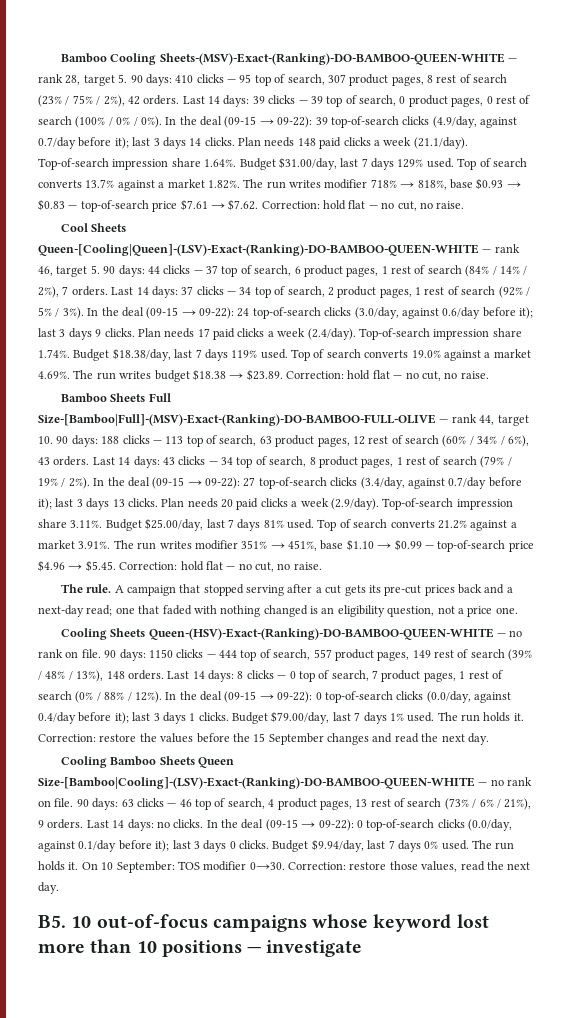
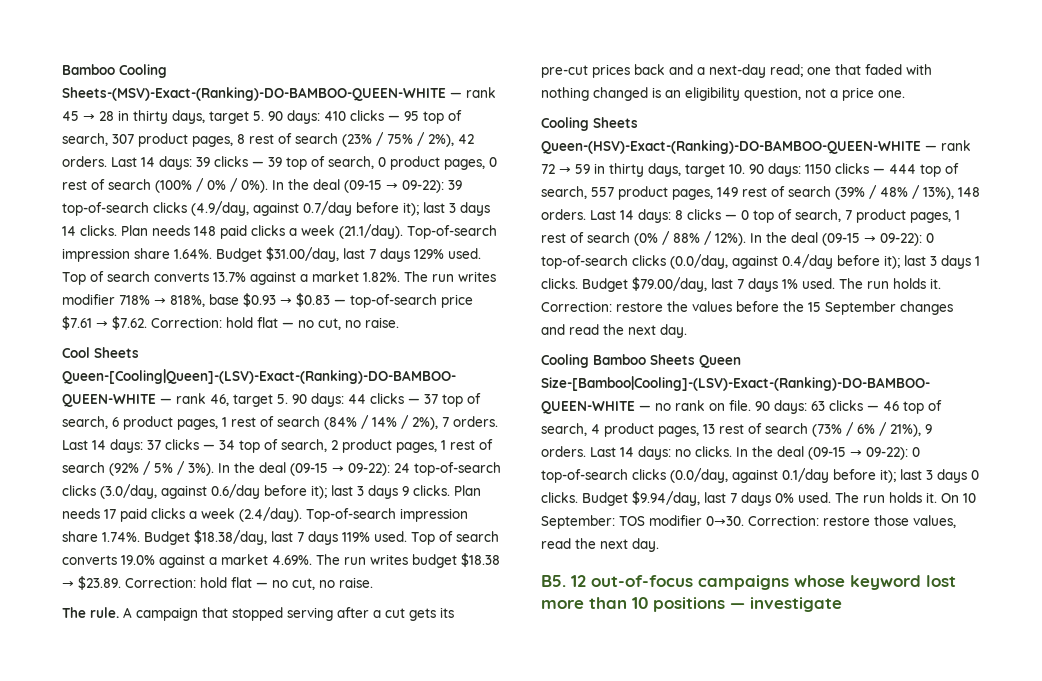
- Bamboo Cooling Sheets-(MSV)-Exact-(Ranking)-DO-BAMBOO-QUEEN-WHITE — rank 28, target 5. 90 days: 410 clicks — 95 top of search, 307 product pages, 8 rest of search (23% / 75% / 2%), 42 orders.
+ Bamboo Cooling Sheets-(MSV)-Exact-(Ranking)-DO-BAMBOO-QUEEN-WHITE — rank 45 → 28 in thirty days, target 5. 90 days: 410 clicks — 95 top of search, 307 product pages, 8 rest of search (23% / 75% / 2%), 42 orders.
- Bamboo Sheets Full Size-[Bamboo|Full]-(MSV)-Exact-(Ranking)-DO-BAMBOO-FULL-OLIVE — rank 44, target 10. 90 days: 188 clicks — 113 top of search, 63 product pages, 12 rest of search (60% / 34% / 6%), 43 orders. Last 14 days: 43 clicks — 34 top of search, 8 product pages, 1 rest of search (79% / 19% / 2%). In the deal (09-15 → 09-22): 27 top-of-search clicks (3.4/day, against 0.7/day before it); last 3 days 13 clicks. Plan needs 20 paid clicks a week (2.9/day). Top-of-search impression share 3.11%. Budget $25.00/day, last 7 days 81% used. Top of search converts 21.2% against a market 3.91%. The run writes modifier 351% → 451%, base $1.10 → $0.99 — top-of-search price $4.96 → $5.45. Correction: hold flat — no cut, no raise.
- Cooling Sheets Queen-(HSV)-Exact-(Ranking)-DO-BAMBOO-QUEEN-WHITE — no rank on file. 90 days: 1150 clicks — 444 top of search, 557 product pages, 149 rest of search (39% / 48% / 13%), 148 orders.
+ Cooling Sheets Queen-(HSV)-Exact-(Ranking)-DO-BAMBOO-QUEEN-WHITE — rank 72 → 59 in thirty days, target 10. 90 days: 1150 clicks — 444 top of search, 557 product pages, 149 rest of search (39% / 48% / 13%), 148 orders.
- B5. 10 out-of-focus campaigns whose keyword lost more than 10 positions — investigate
+ B5. 12 out-of-focus campaigns whose keyword lost more than 10 positions — investigate

